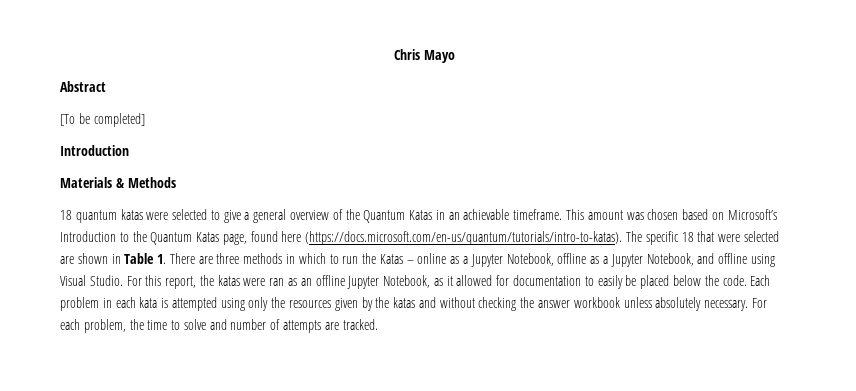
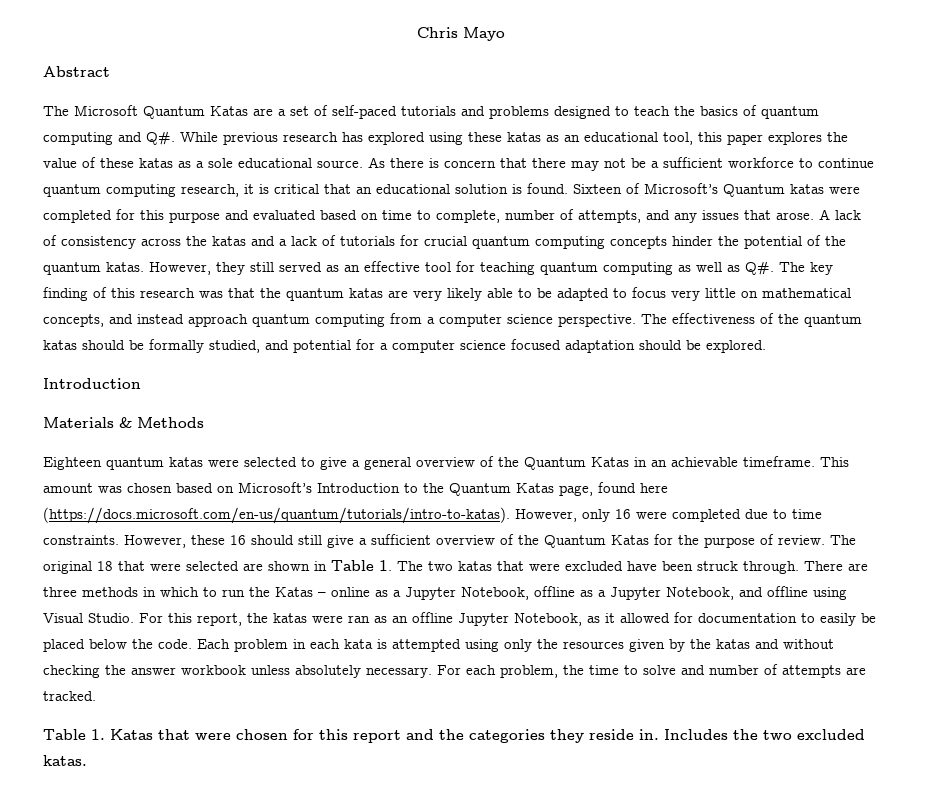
- [To be completed]
+ The Microsoft Quantum Katas are a set of self-paced tutorials and problems designed to teach the basics of quantum computing and Q#. While previous research has explored using these katas as an educational tool, this paper explores the value of these katas as a sole educational source. As there is concern that there may not be a sufficient workforce to continue quantum computing research, it is critical that an educational solution is found. Sixteen of Microsoft’s Quantum katas were completed for this purpose and evaluated based on time to complete, number of attempts, and any issues that arose. A lack of consistency across the katas and a lack of tutorials for crucial quantum computing concepts hinder the potential of the quantum katas. However, they still served as an effective tool for teaching quantum computing as well as Q#. The key finding of this research was that the quantum katas are very likely able to be adapted to focus very little on mathematical concepts, and instead approach quantum computing from a computer science perspective. The effectiveness of the quantum katas should be formally studied, and potential for a computer science focused adaptation should be explored.
- 18 quantum katas were selected to give a general overview of the Quantum Katas in an achievable timeframe.
+ Eighteen quantum katas were selected to give a general overview of the Quantum Katas in an achievable timeframe.
- This amount was chosen based on Microsoft’s Introduction to the Quantum Katas page, found here (https://docs.microsoft.com/en-us/quantum/tutorials/intro-to-katas). The specific 18 that were selected are shown in Table 1. There are three methods in which to run the Katas – online as a Jupyter Notebook, offline as a Jupyter Notebook, and offline using Visual Studio.
+ This amount was chosen based on Microsoft’s Introduction to the Quantum Katas page, found here (https://docs.microsoft.com/en-us/quantum/tutorials/intro-to-katas). However, only 16 were completed due to time constraints. However, these 16 should still give a sufficient overview of the Quantum Katas for the purpose of review. The original 18 that were selected are shown in Table 1. The two katas that were excluded have been struck through. There are three methods in which to run the Katas – online as a Jupyter Notebook, offline as a Jupyter Notebook, and offline using Visual Studio.
+ Table 1. Katas that were chosen for this report and the categories they reside in. Includes the two excluded katas.

